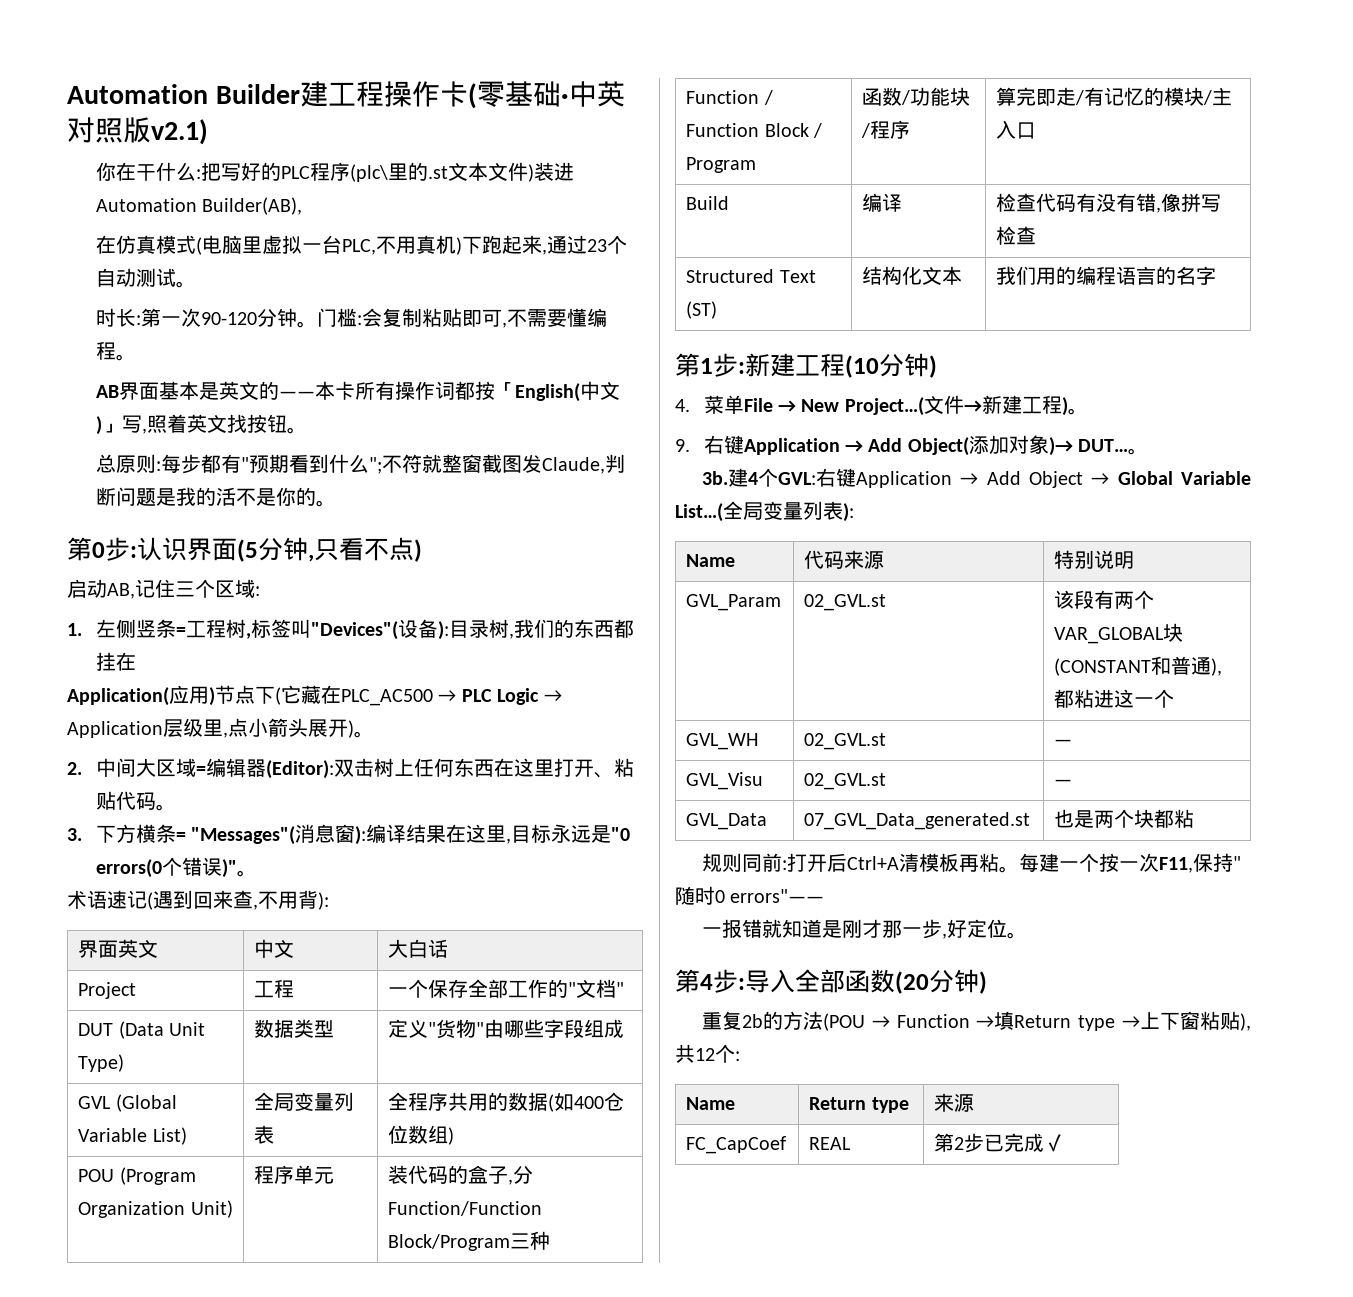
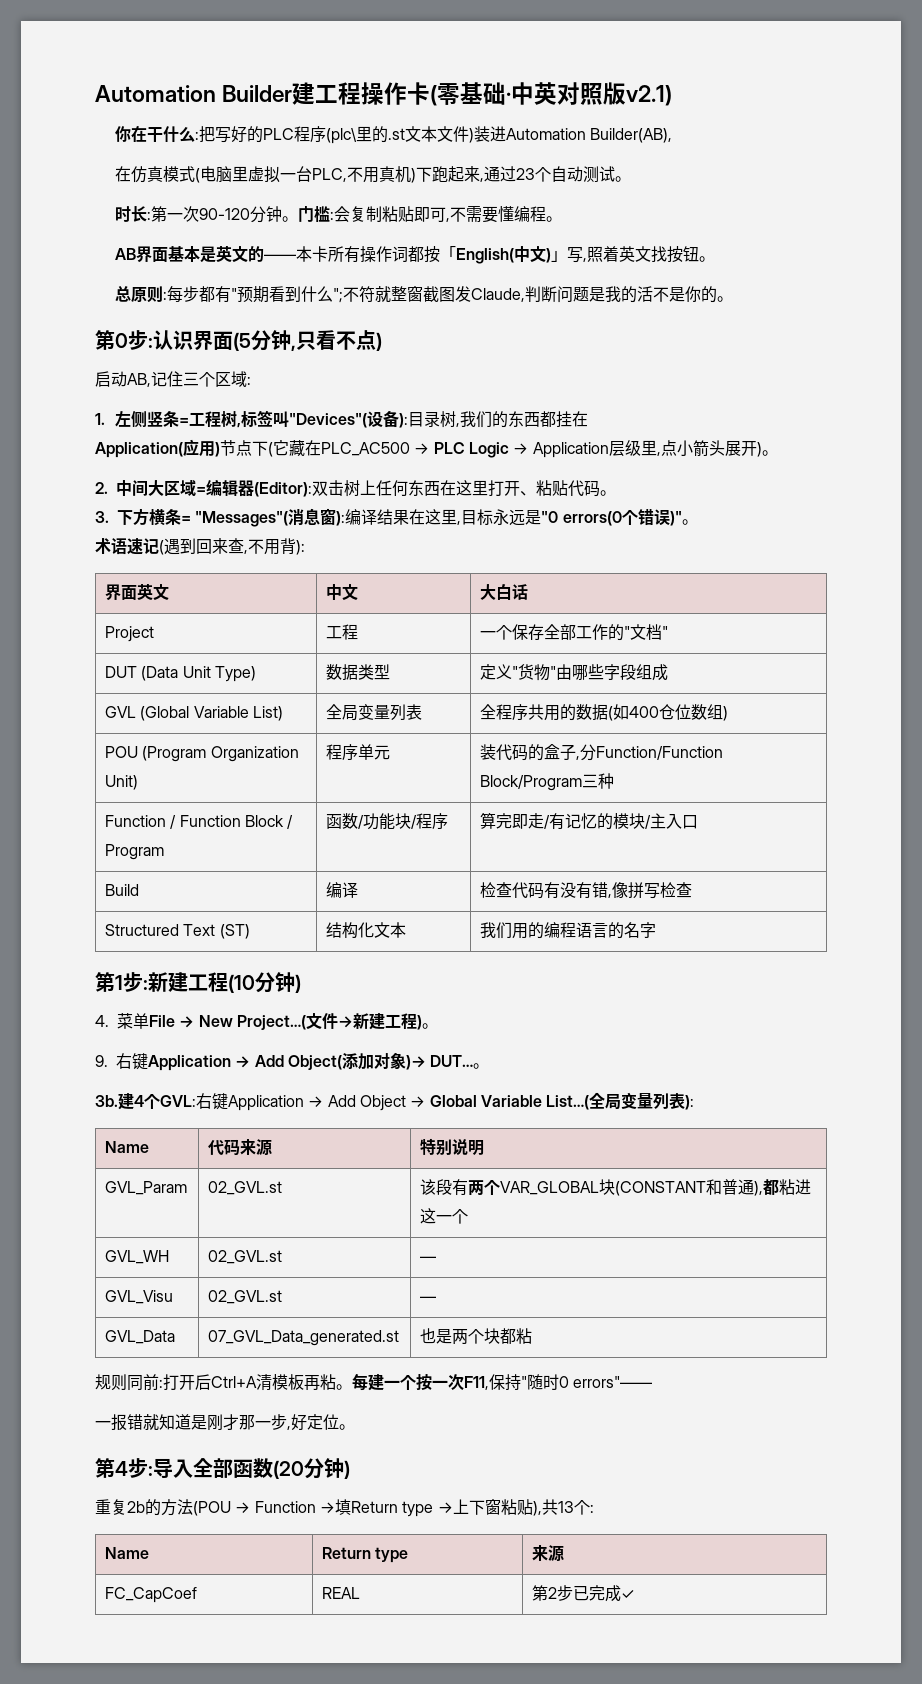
- 重复2b的方法(POU → Function →填Return type →上下窗粘贴),共12个:
+ 重复2b的方法(POU → Function →填Return type →上下窗粘贴),共13个:

